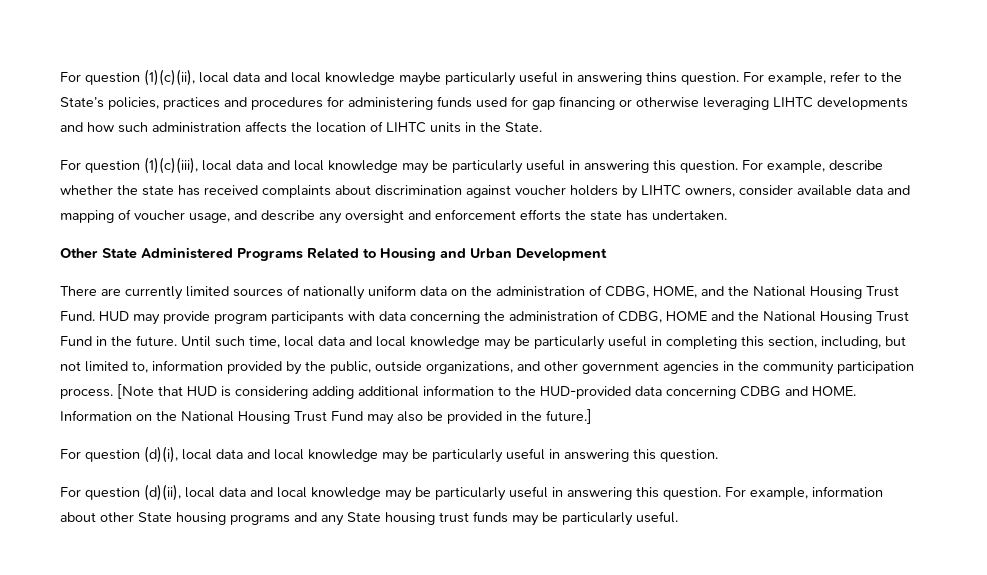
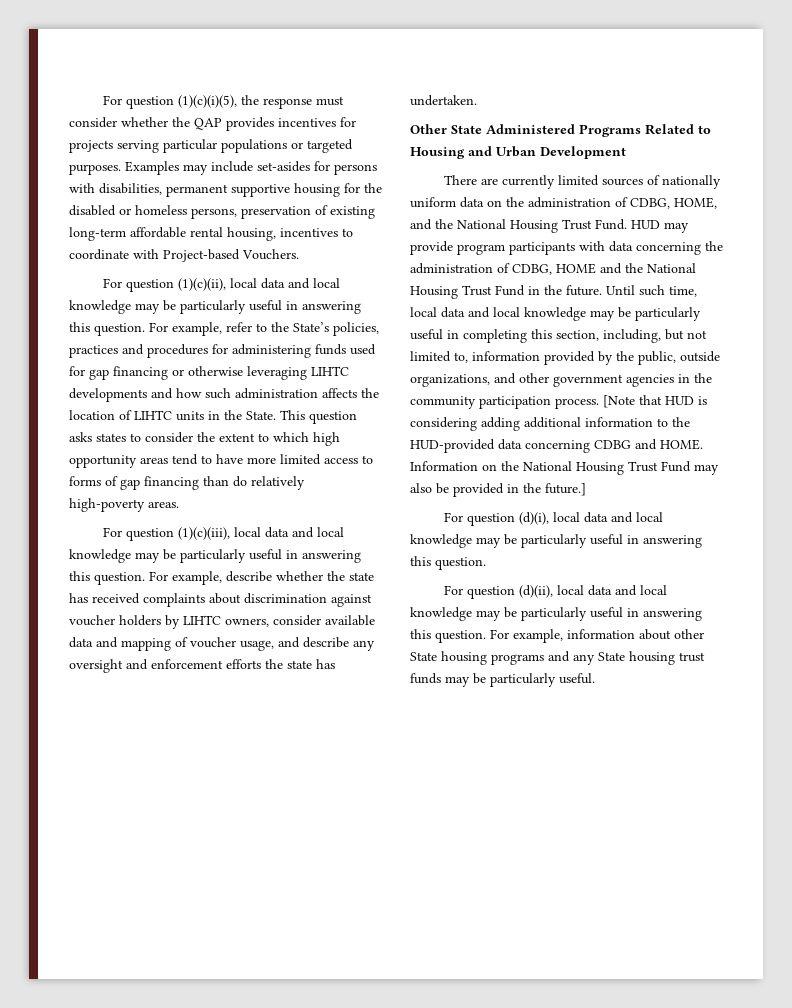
- For question (1)(c)(ii), local data and local knowledge maybe particularly useful in answering thins question.
+ For question (1)(c)(i)(5), the response must consider whether the QAP provides incentives for projects serving particular populations or targeted purposes. Examples may include set-asides for persons with disabilities, permanent supportive housing for the disabled or homeless persons, preservation of existing long-term affordable rental housing, incentives to coordinate with Project-based Vouchers.
+ For question (1)(c)(ii), local data and local knowledge may be particularly useful in answering this question.
+ This question asks states to consider the extent to which high opportunity areas tend to have more limited access to forms of gap financing than do relatively high-poverty areas.

